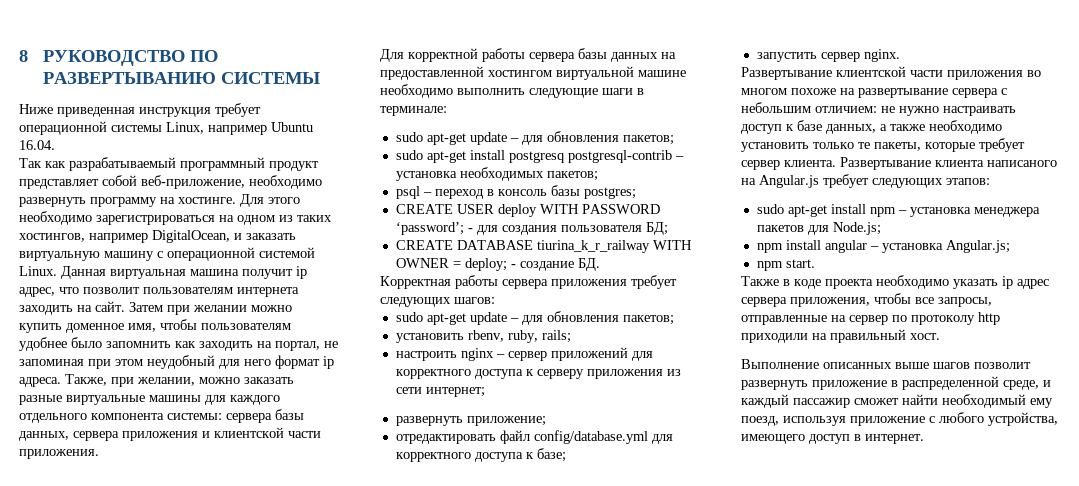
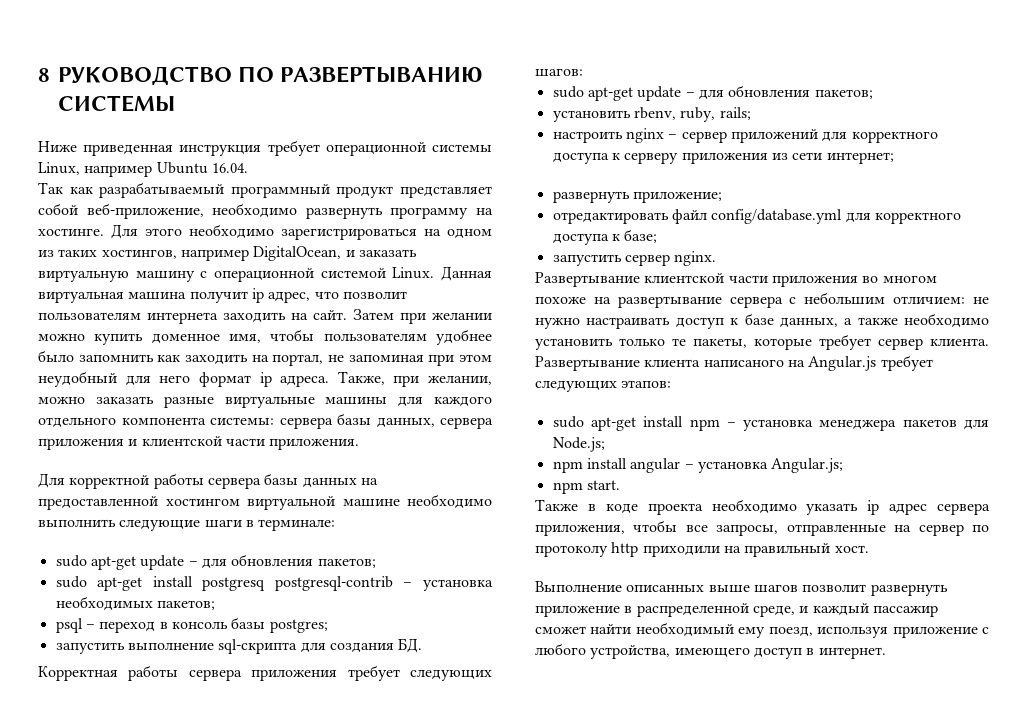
- CREATE USER deploy WITH PASSWORD ‘password’; - для создания пользователя БД;
- CREATE DATABASE tiurina_k_r_railway WITH OWNER = deploy; - создание БД.
+ запустить выполнение sql-скрипта для создания БД.

